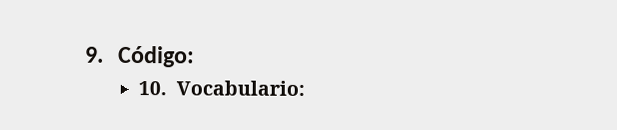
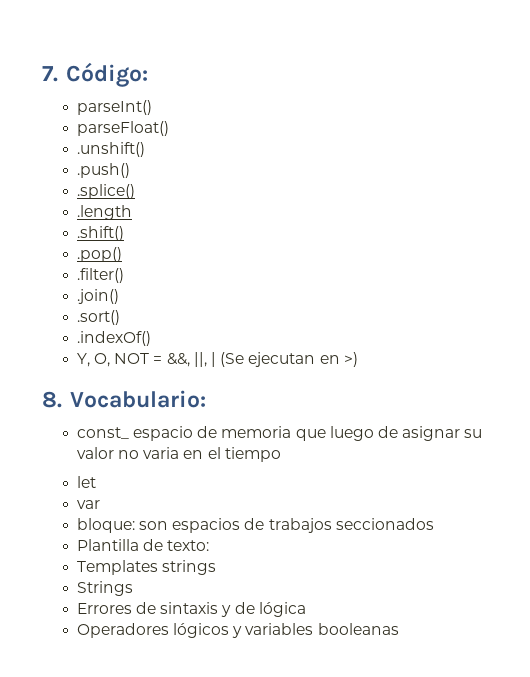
- 9. Código:
+ 7. Código:
- 10. Vocabulario:
+ parseInt()
+ parseFloat()
+ .unshift()
+ .push()
+ .splice()
+ .length
+ .shift()
+ .pop()
+ .filter()
+ .join()
+ .sort()
+ .indexOf()
+ Y, O, NOT = &&, ||, | (Se ejecutan en >)
+ 8. Vocabulario:
+ const_ espacio de memoria que luego de asignar su valor no varia en el tiempo
+ let
+ var
+ bloque: son espacios de trabajos seccionados
+ Plantilla de texto:
+ Templates strings
+ Strings
+ Errores de sintaxis y de lógica
+ Operadores lógicos y variables booleanas

